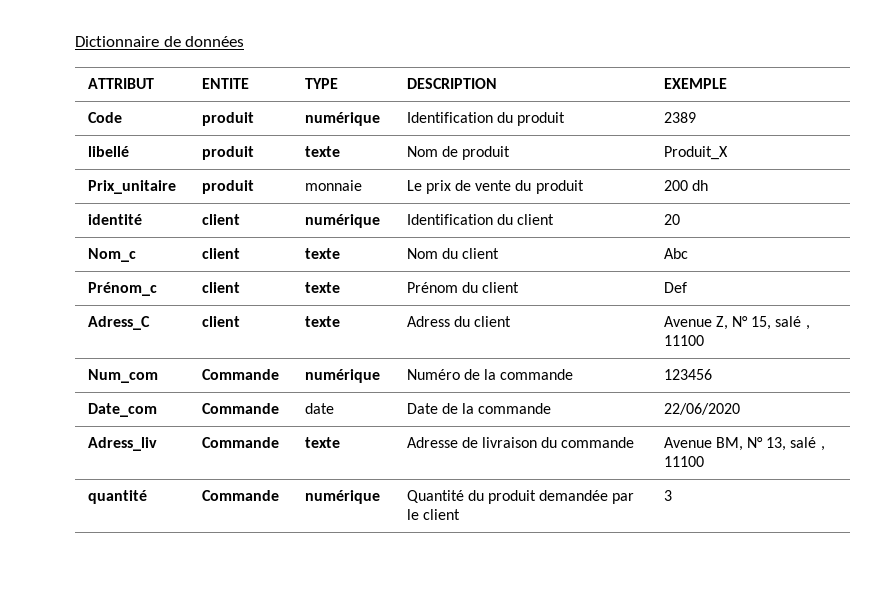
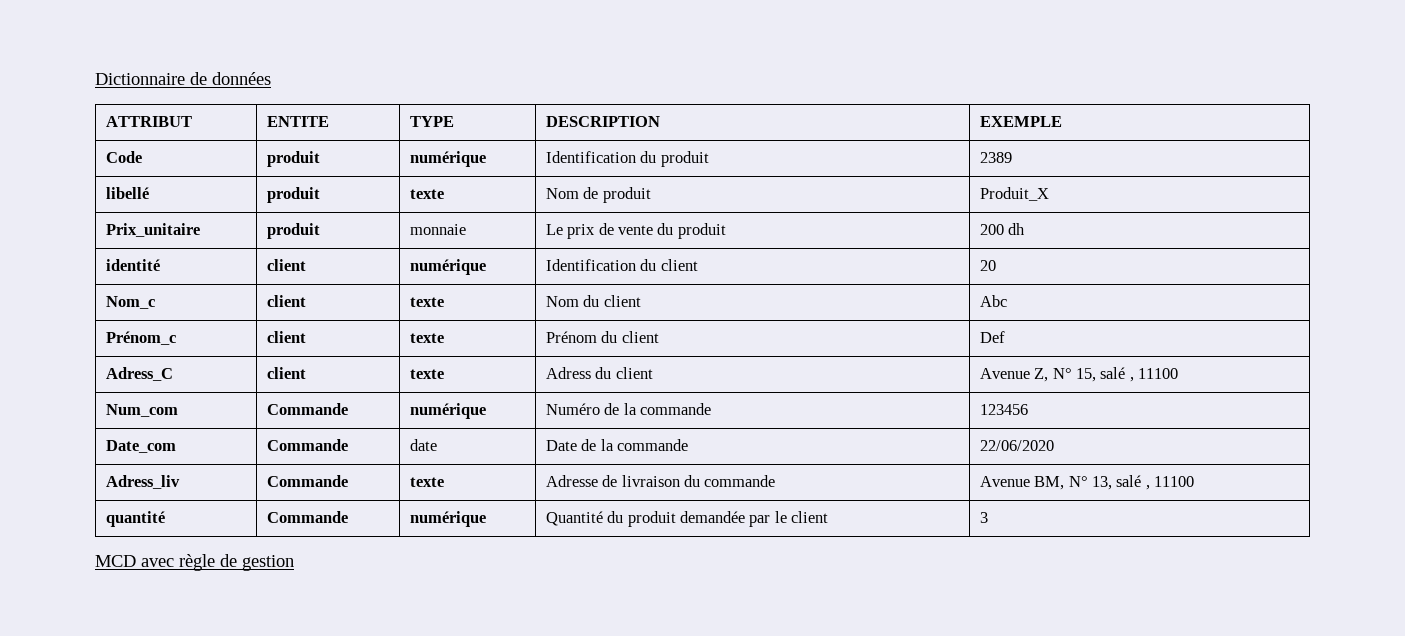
+ MCD avec règle de gestion

